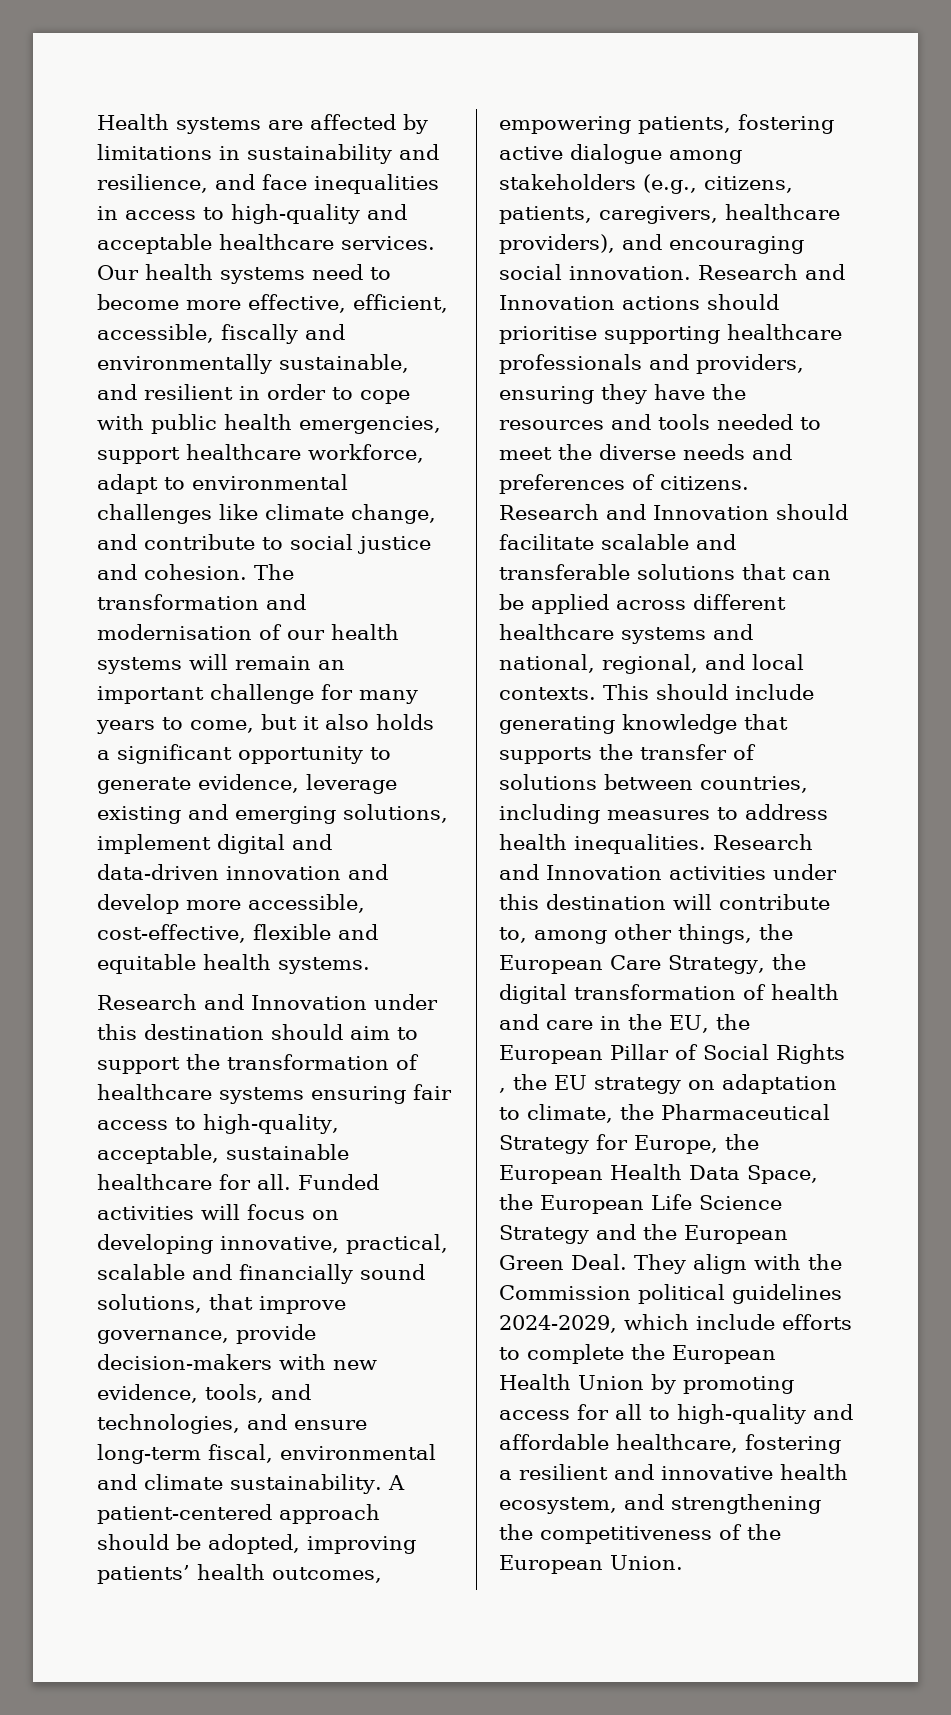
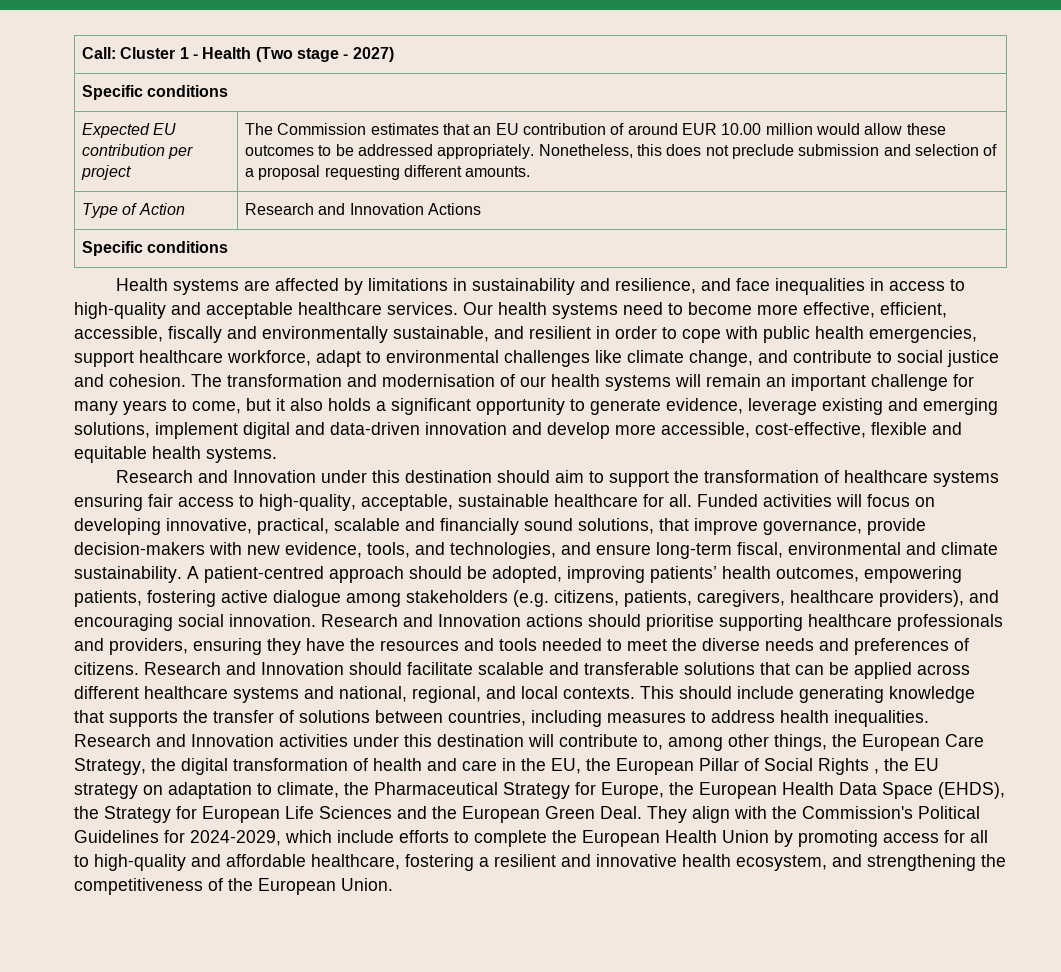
+ Call: Cluster 1 - Health (Two stage - 2027)
+ Specific conditions
+ Expected EU contribution per project | The Commission estimates that an EU contribution of around EUR 10.00 million would allow these outcomes to be addressed appropriately. Nonetheless, this does not preclude submission and selection of a proposal requesting different amounts.
+ Type of Action | Research and Innovation Actions
+ Specific conditions
- A patient-centered approach should be adopted, improving patients’ health outcomes, empowering patients, fostering active dialogue among stakeholders (e.g., citizens, patients, caregivers, healthcare providers), and encouraging social innovation.
+ A patient-centred approach should be adopted, improving patients’ health outcomes, empowering patients, fostering active dialogue among stakeholders (e.g. citizens, patients, caregivers, healthcare providers), and encouraging social innovation.
- Research and Innovation activities under this destination will contribute to, among other things, the European Care Strategy, the digital transformation of health and care in the EU, the European Pillar of Social Rights , the EU strategy on adaptation to climate, the Pharmaceutical Strategy for Europe, the European Health Data Space, the European Life Science Strategy and the European Green Deal.
+ Research and Innovation activities under this destination will contribute to, among other things, the European Care Strategy, the digital transformation of health and care in the EU, the European Pillar of Social Rights , the EU strategy on adaptation to climate, the Pharmaceutical Strategy for Europe, the European Health Data Space (EHDS), the Strategy for European Life Sciences and the European Green Deal.
- They align with the Commission political guidelines 2024-2029, which include efforts to complete the European Health Union by promoting access for all to high-quality and affordable healthcare, fostering a resilient and innovative health ecosystem, and strengthening the competitiveness of the European Union.
+ They align with the Commission's Political Guidelines for 2024-2029, which include efforts to complete the European Health Union by promoting access for all to high-quality and affordable healthcare, fostering a resilient and innovative health ecosystem, and strengthening the competitiveness of the European Union.

